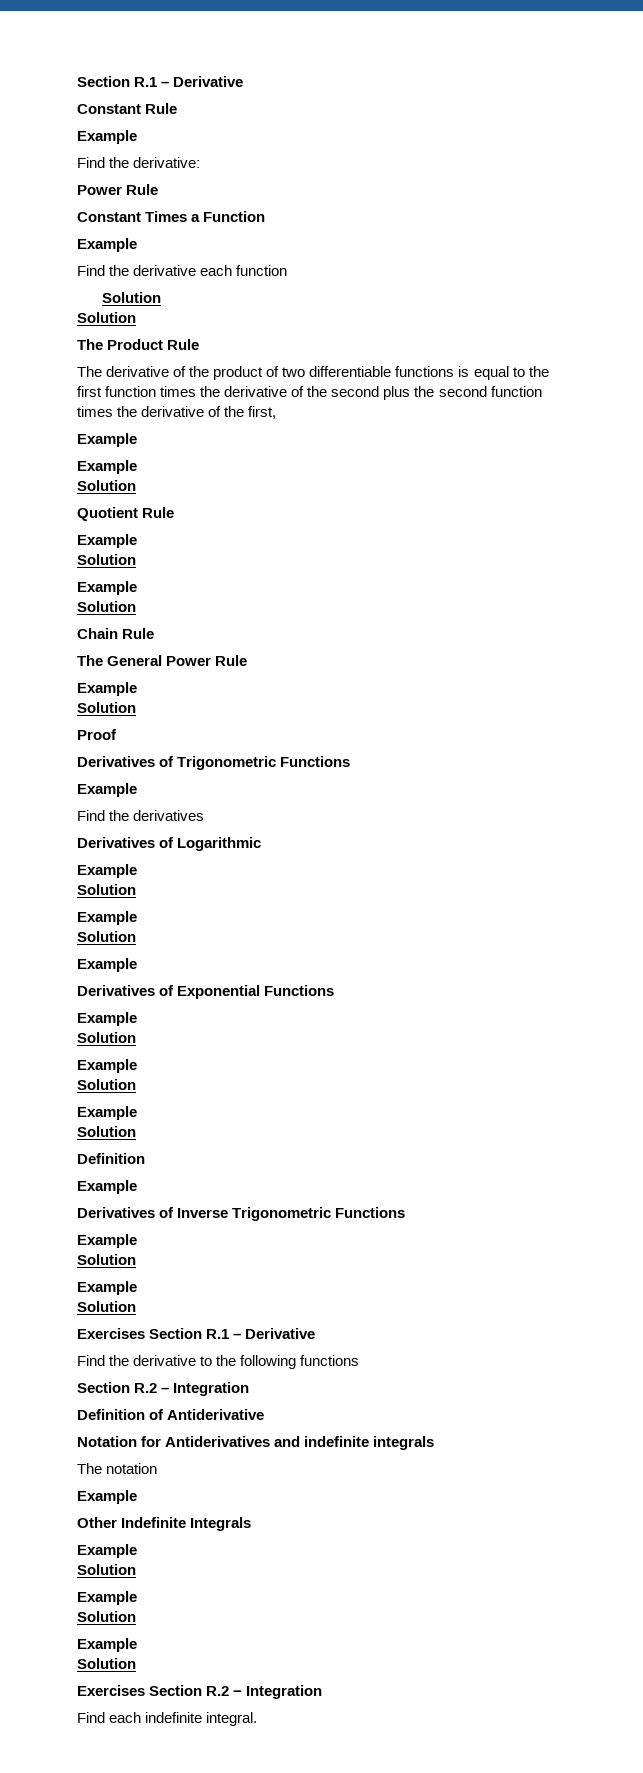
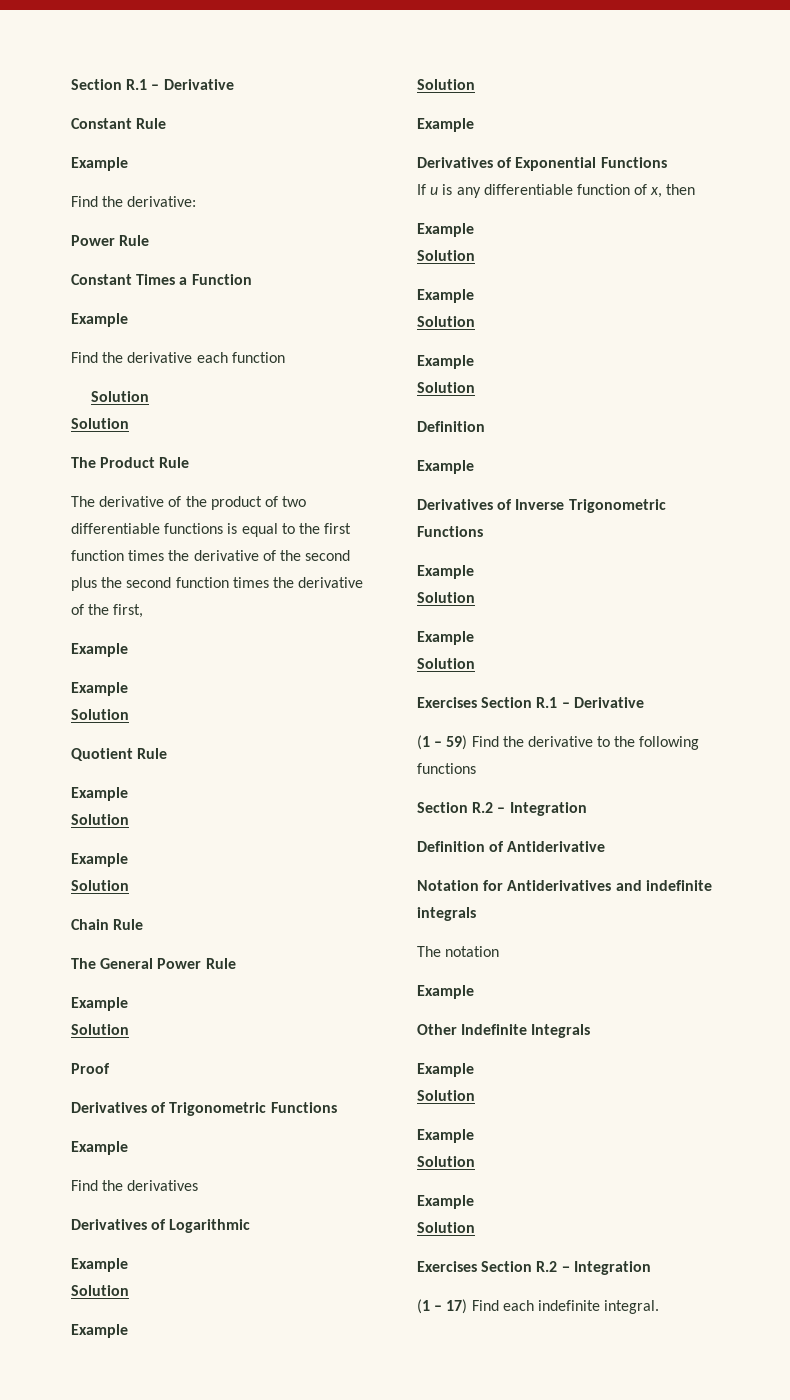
+ If u is any differentiable function of x, then
- Find the derivative to the following functions
+ (1 – 59) Find the derivative to the following functions
- Find each indefinite integral.
+ (1 – 17) Find each indefinite integral.

